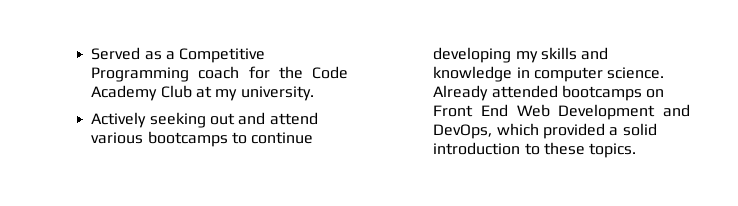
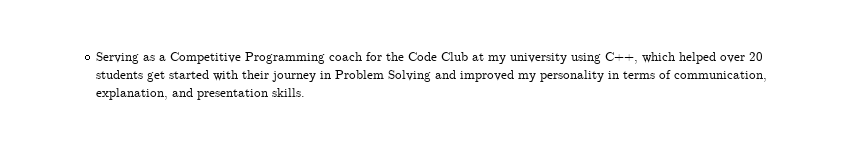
- Served as a Competitive Programming coach for the Code Academy Club at my university.
- Actively seeking out and attend various bootcamps to continue developing my skills and knowledge in computer science. Already attended bootcamps on Front End Web Development and DevOps, which provided a solid introduction to these topics.
+ Serving as a Competitive Programming coach for the Code Club at my university using C++, which helped over 20 students get started with their journey in Problem Solving and improved my personality in terms of communication, explanation, and presentation skills.

